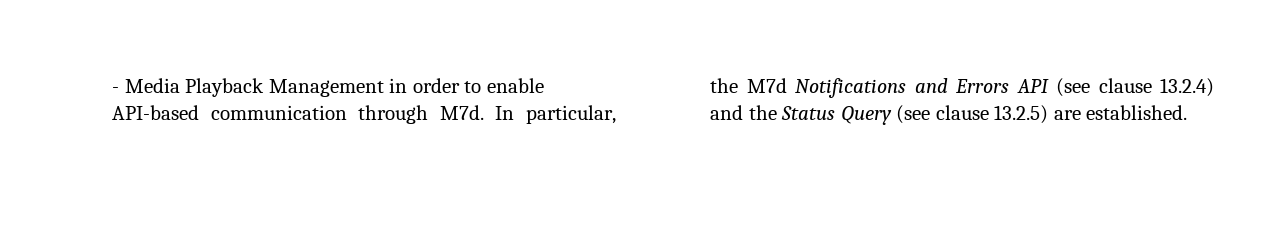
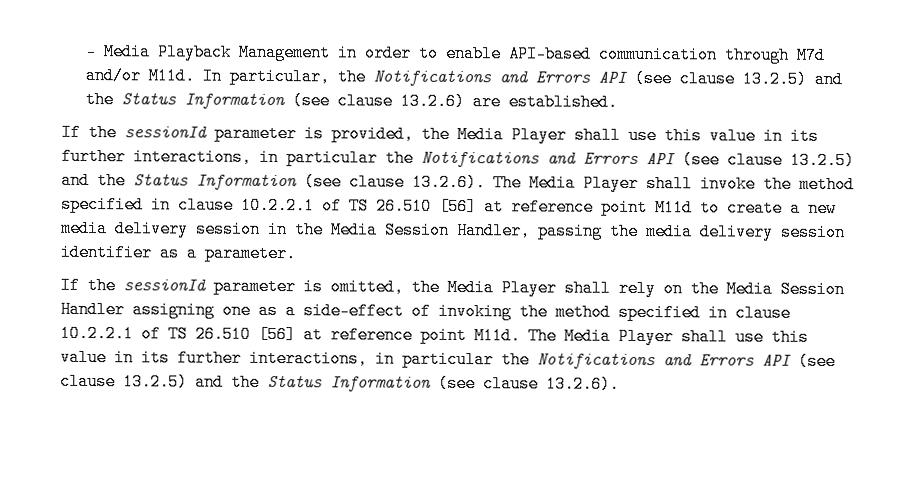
- - Media Playback Management in order to enable API-based communication through M7d. In particular, the M7d Notifications and Errors API (see clause 13.2.4) and the Status Query (see clause 13.2.5) are established.
+ - Media Playback Management in order to enable API-based communication through M7d and/or M11d. In particular, the Notifications and Errors API (see clause 13.2.5) and the Status Information (see clause 13.2.6) are established.
+ If the sessionId parameter is provided, the Media Player shall use this value in its further interactions, in particular the Notifications and Errors API (see clause 13.2.5) and the Status Information (see clause 13.2.6). The Media Player shall invoke the method specified in clause 10.2.2.1 of TS 26.510 [56] at reference point M11d to create a new media delivery session in the Media Session Handler, passing the media delivery session identifier as a parameter.
+ If the sessionId parameter is omitted, the Media Player shall rely on the Media Session Handler assigning one as a side-effect of invoking the method specified in clause 10.2.2.1 of TS 26.510 [56] at reference point M11d. The Media Player shall use this value in its further interactions, in particular the Notifications and Errors API (see clause 13.2.5) and the Status Information (see clause 13.2.6).

